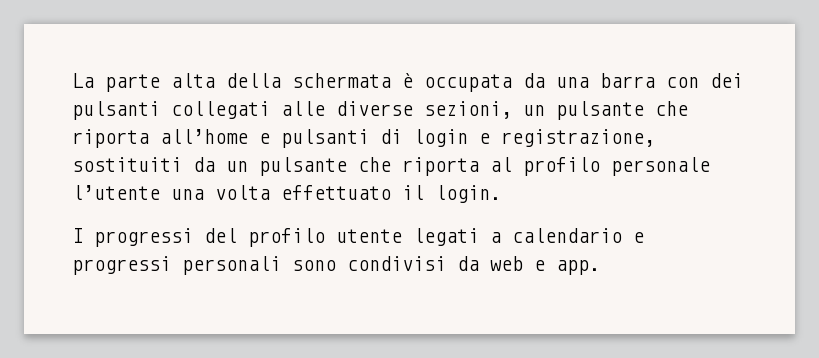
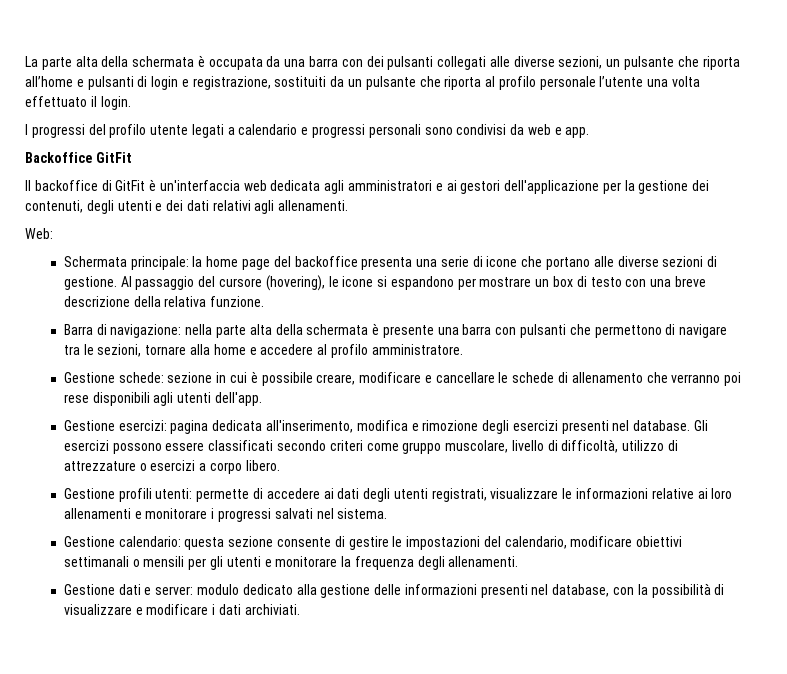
+ Backoffice GitFit
+ Il backoffice di GitFit è un'interfaccia web dedicata agli amministratori e ai gestori dell'applicazione per la gestione dei contenuti, degli utenti e dei dati relativi agli allenamenti.
+ Web:
+ Schermata principale: la home page del backoffice presenta una serie di icone che portano alle diverse sezioni di gestione. Al passaggio del cursore (hovering), le icone si espandono per mostrare un box di testo con una breve descrizione della relativa funzione.
+ Barra di navigazione: nella parte alta della schermata è presente una barra con pulsanti che permettono di navigare tra le sezioni, tornare alla home e accedere al profilo amministratore.
+ Gestione schede: sezione in cui è possibile creare, modificare e cancellare le schede di allenamento che verranno poi rese disponibili agli utenti dell'app.
+ Gestione esercizi: pagina dedicata all'inserimento, modifica e rimozione degli esercizi presenti nel database. Gli esercizi possono essere classificati secondo criteri come gruppo muscolare, livello di difficoltà, utilizzo di attrezzature o esercizi a corpo libero.
+ Gestione profili utenti: permette di accedere ai dati degli utenti registrati, visualizzare le informazioni relative ai loro allenamenti e monitorare i progressi salvati nel sistema.
+ Gestione calendario: questa sezione consente di gestire le impostazioni del calendario, modificare obiettivi settimanali o mensili per gli utenti e monitorare la frequenza degli allenamenti.
+ Gestione dati e server: modulo dedicato alla gestione delle informazioni presenti nel database, con la possibilità di visualizzare e modificare i dati archiviati.

